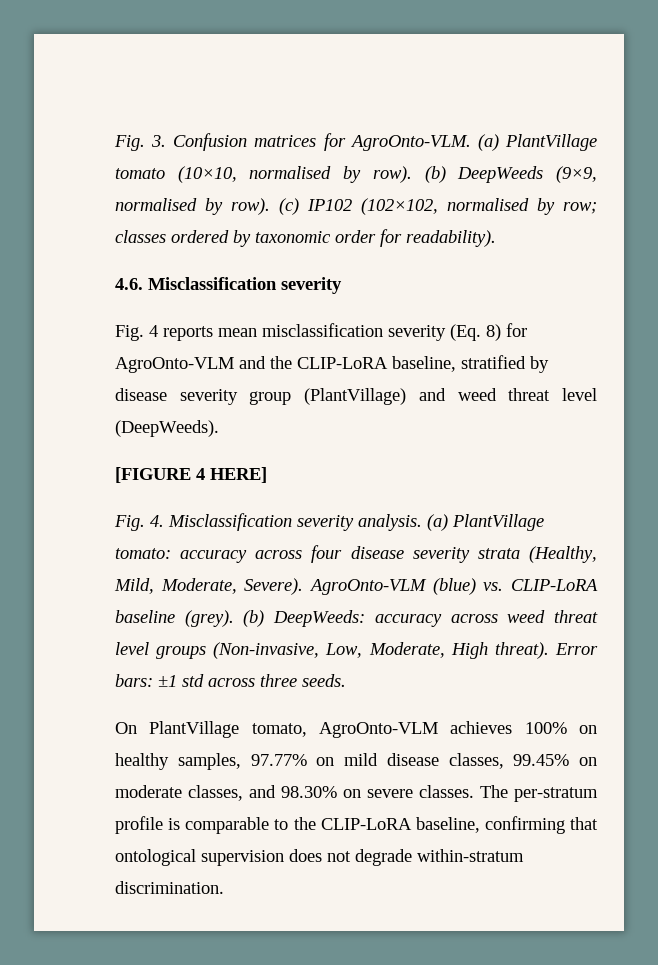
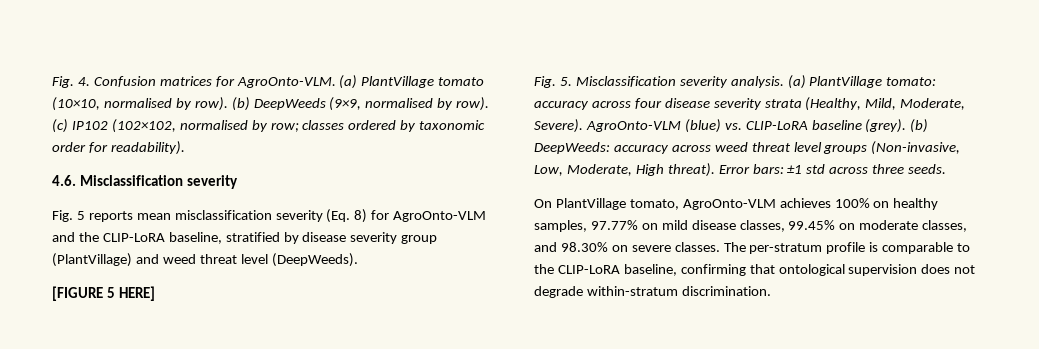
- Fig. 3. Confusion matrices for AgroOnto-VLM.
+ Fig. 4. Confusion matrices for AgroOnto-VLM.
- Fig. 4 reports mean misclassification severity (Eq. 8) for AgroOnto-VLM and the CLIP-LoRA baseline, stratified by disease severity group (PlantVillage) and weed threat level (DeepWeeds).
+ Fig. 5 reports mean misclassification severity (Eq. 8) for AgroOnto-VLM and the CLIP-LoRA baseline, stratified by disease severity group (PlantVillage) and weed threat level (DeepWeeds).
- [FIGURE 4 HERE]
+ [FIGURE 5 HERE]
- Fig. 4. Misclassification severity analysis.
+ Fig. 5. Misclassification severity analysis.

